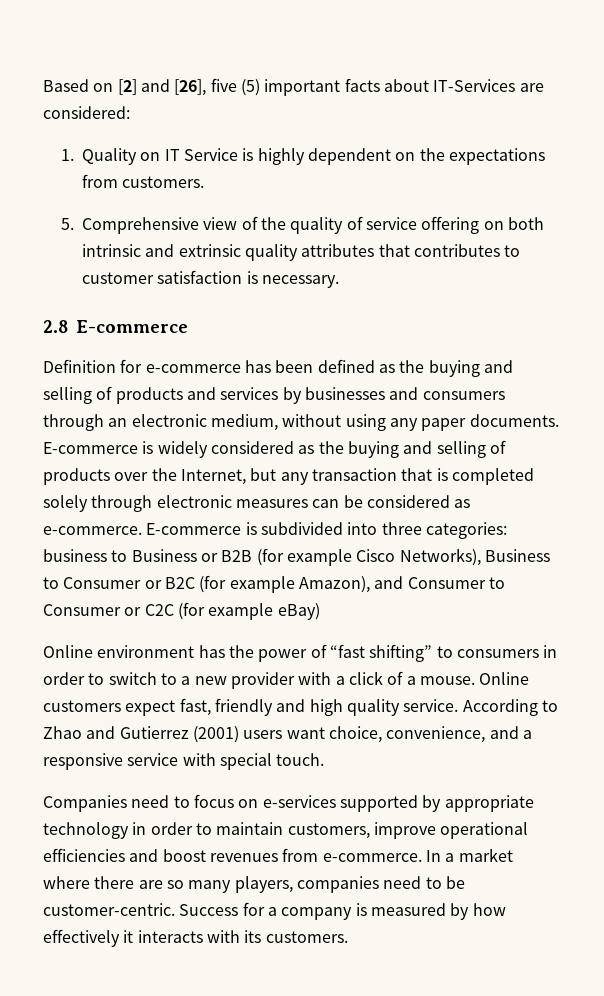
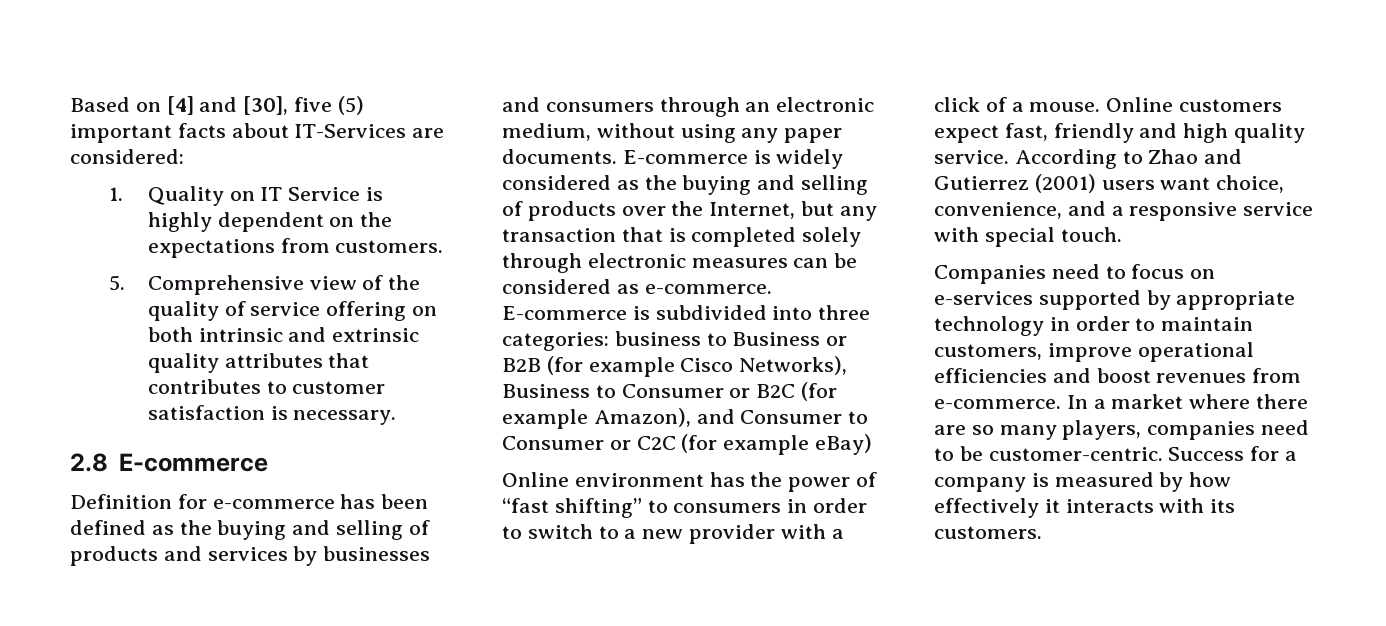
- Based on [2] and [26], five (5) important facts about IT-Services are considered:
+ Based on [4] and [30], five (5) important facts about IT-Services are considered:

